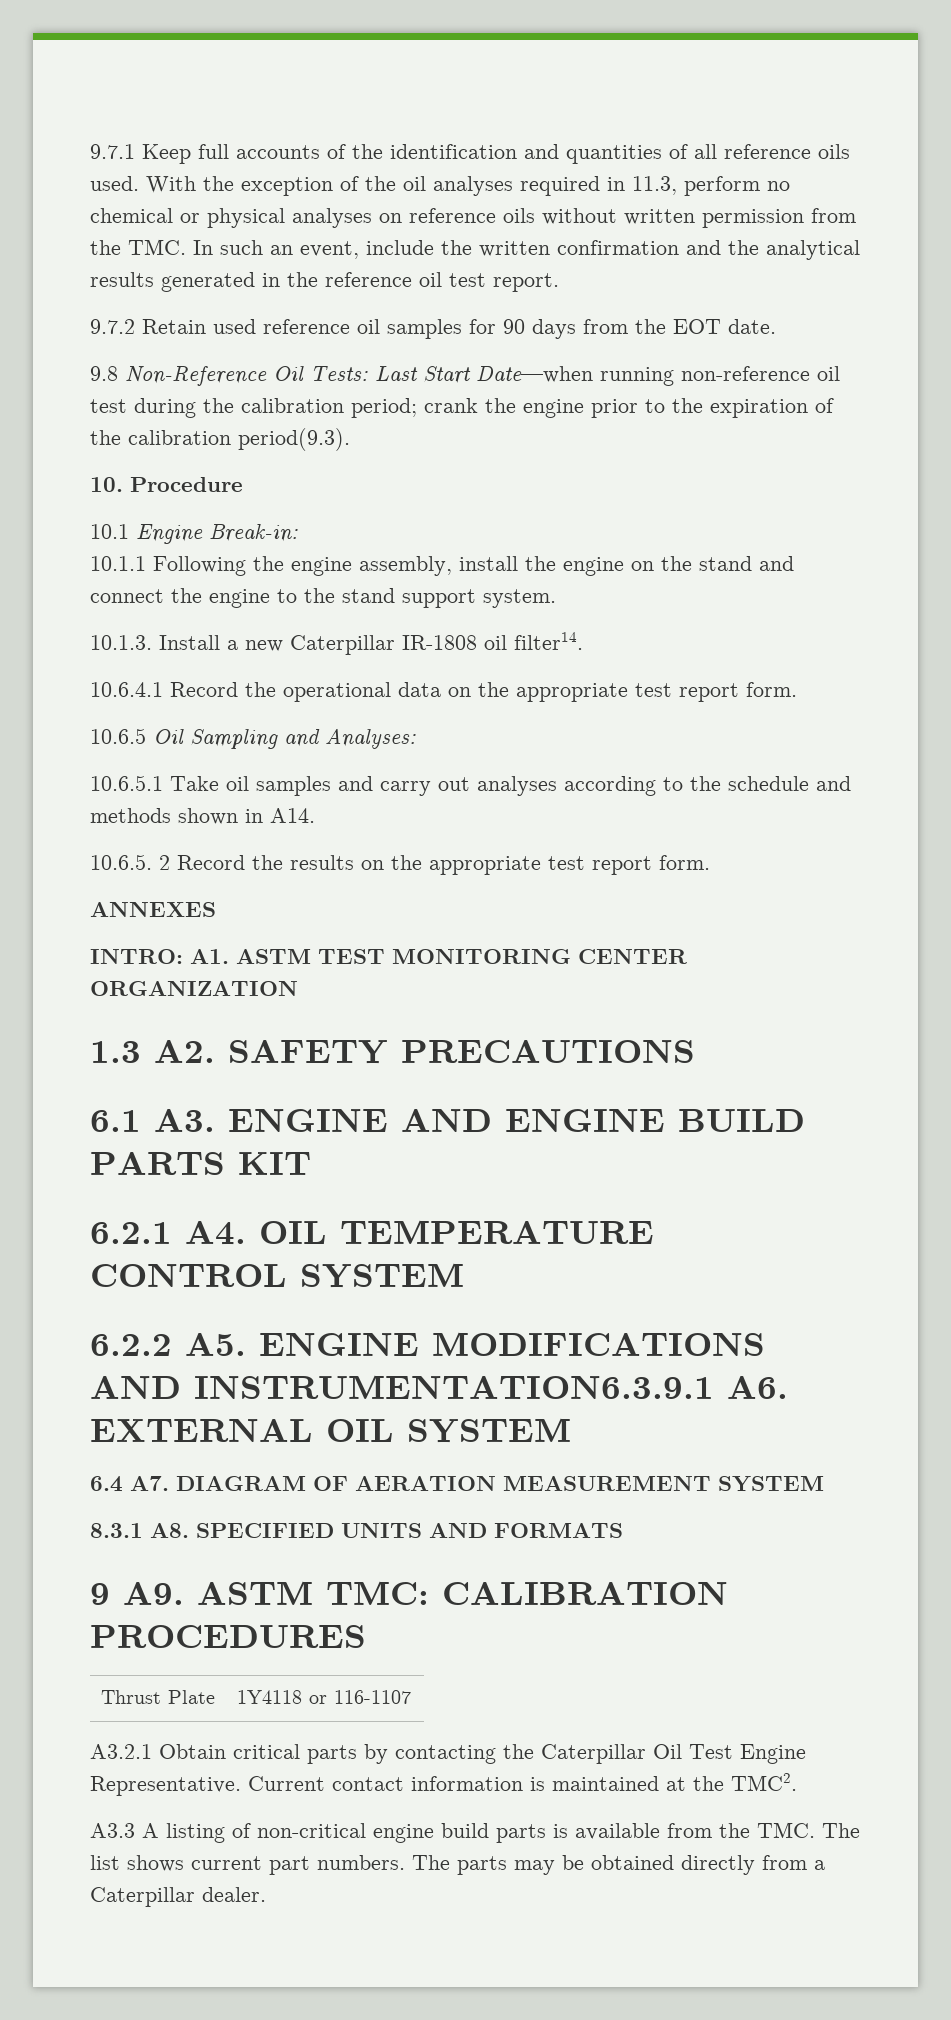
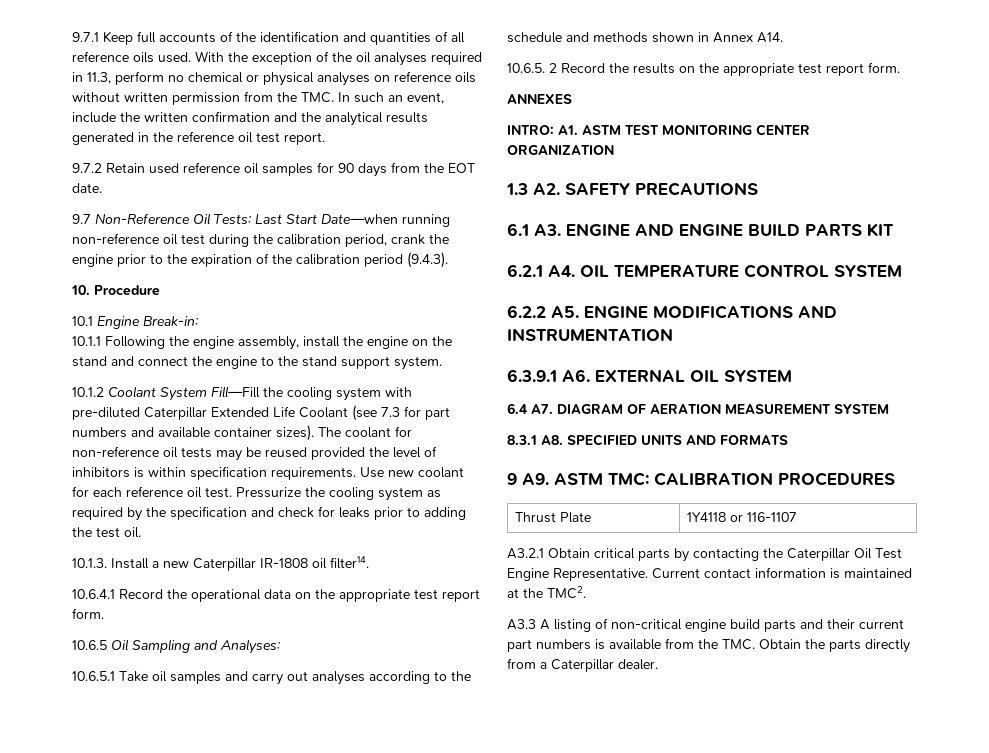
- 9.8 Non-Reference Oil Tests: Last Start Date—when running non-reference oil test during the calibration period; crank the engine prior to the expiration of the calibration period(9.3).
+ 9.7 Non-Reference Oil Tests: Last Start Date—when running non-reference oil test during the calibration period, crank the engine prior to the expiration of the calibration period (9.4.3).
+ 10.1.2 Coolant System Fill—Fill the cooling system with pre-diluted Caterpillar Extended Life Coolant (see 7.3 for part numbers and available container sizes). The coolant for non-reference oil tests may be reused provided the level of inhibitors is within specification requirements. Use new coolant for each reference oil test. Pressurize the cooling system as required by the specification and check for leaks prior to adding the test oil.
- 10.6.5.1 Take oil samples and carry out analyses according to the schedule and methods shown in A14.
+ 10.6.5.1 Take oil samples and carry out analyses according to the schedule and methods shown in Annex A14.
- 6.2.2 A5. ENGINE MODIFICATIONS AND INSTRUMENTATION6.3.9.1 A6. EXTERNAL OIL SYSTEM
+ 6.2.2 A5. ENGINE MODIFICATIONS AND INSTRUMENTATION
+ 6.3.9.1 A6. EXTERNAL OIL SYSTEM
- A3.3 A listing of non-critical engine build parts is available from the TMC. The list shows current part numbers. The parts may be obtained directly from a Caterpillar dealer.
+ A3.3 A listing of non-critical engine build parts and their current part numbers is available from the TMC. Obtain the parts directly from a Caterpillar dealer.

